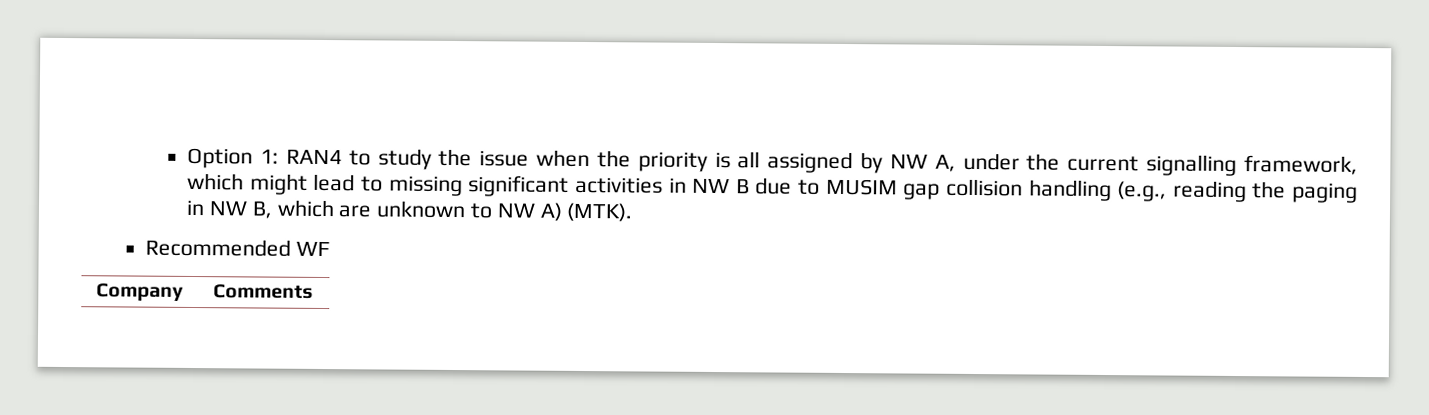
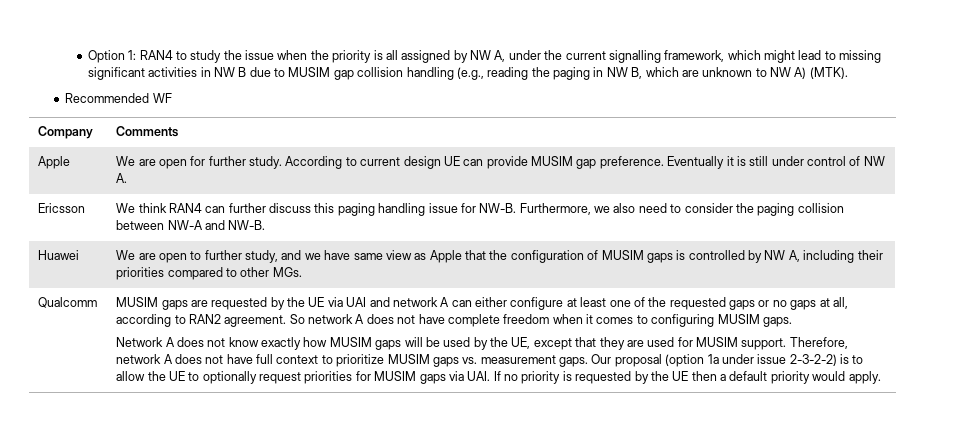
+ Apple | We are open for further study. According to current design UE can provide MUSIM gap preference. Eventually it is still under control of NW A.
+ Ericsson | We think RAN4 can further discuss this paging handling issue for NW-B. Furthermore, we also need to consider the paging collision between NW-A and NW-B.
+ Huawei | We are open to further study, and we have same view as Apple that the configuration of MUSIM gaps is controlled by NW A, including their priorities compared to other MGs.
+ Qualcomm | MUSIM gaps are requested by the UE via UAI and network A can either configure at least one of the requested gaps or no gaps at all, according to RAN2 agreement. So network A does not have complete freedom when it comes to configuring MUSIM gaps.
+ Network A does not know exactly how MUSIM gaps will be used by the UE, except that they are used for MUSIM support. Therefore, network A does not have full context to prioritize MUSIM gaps vs. measurement gaps. Our proposal (option 1a under issue 2-3-2-2) is to allow the UE to optionally request priorities for MUSIM gaps via UAI. If no priority is requested by the UE then a default priority would apply.

